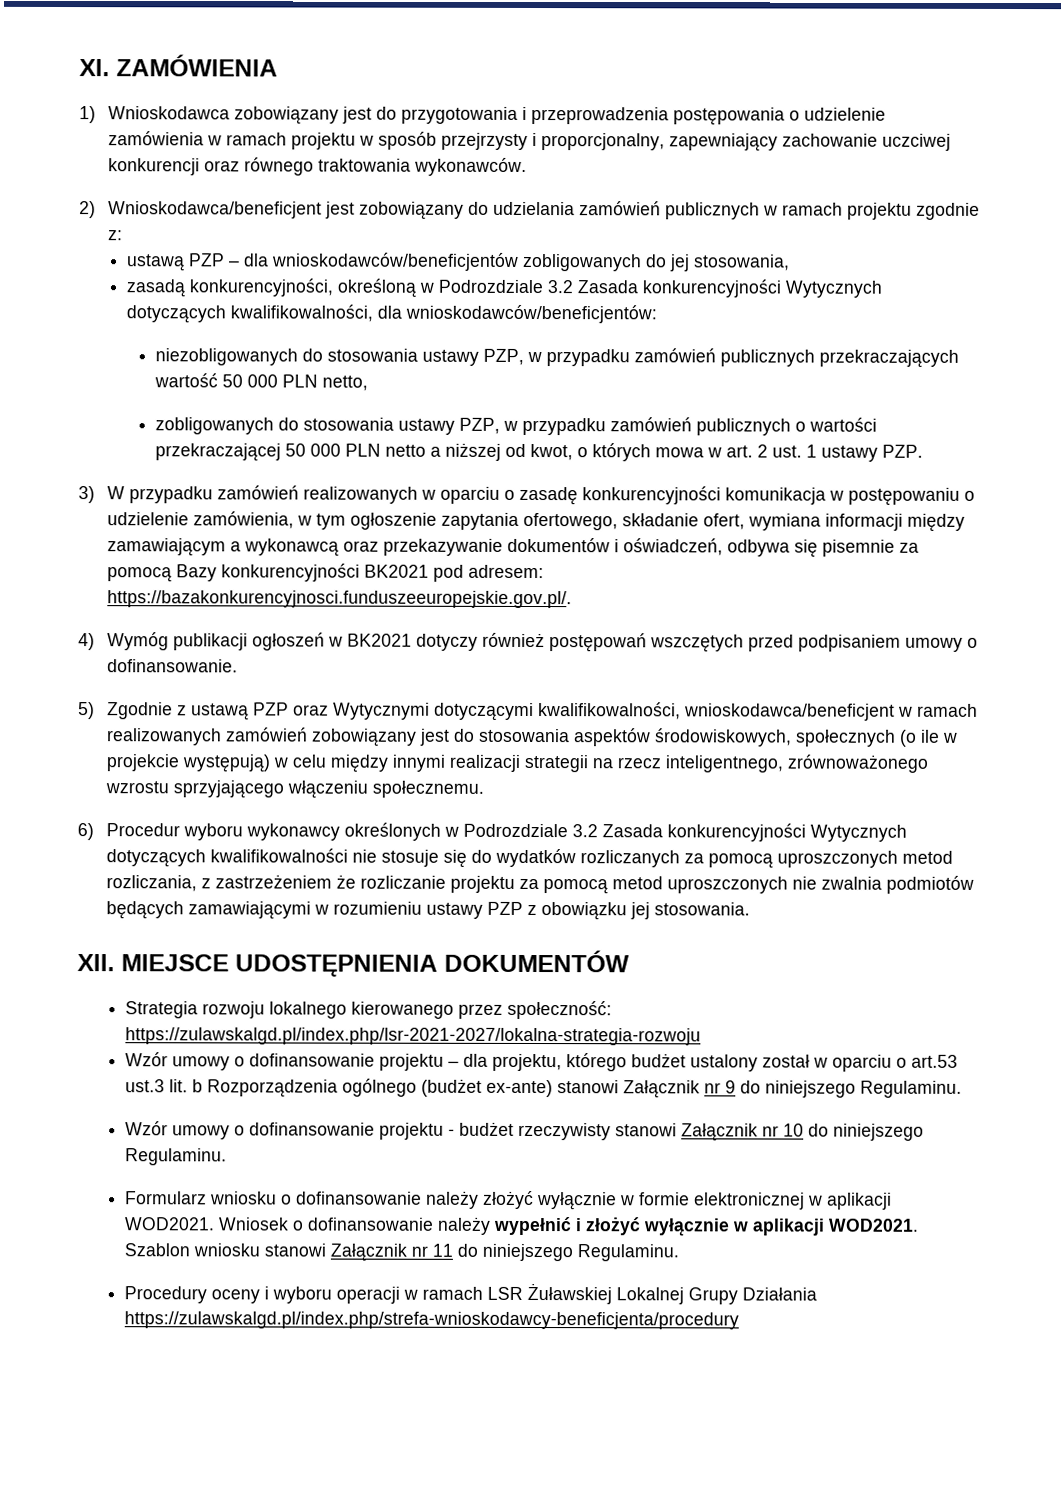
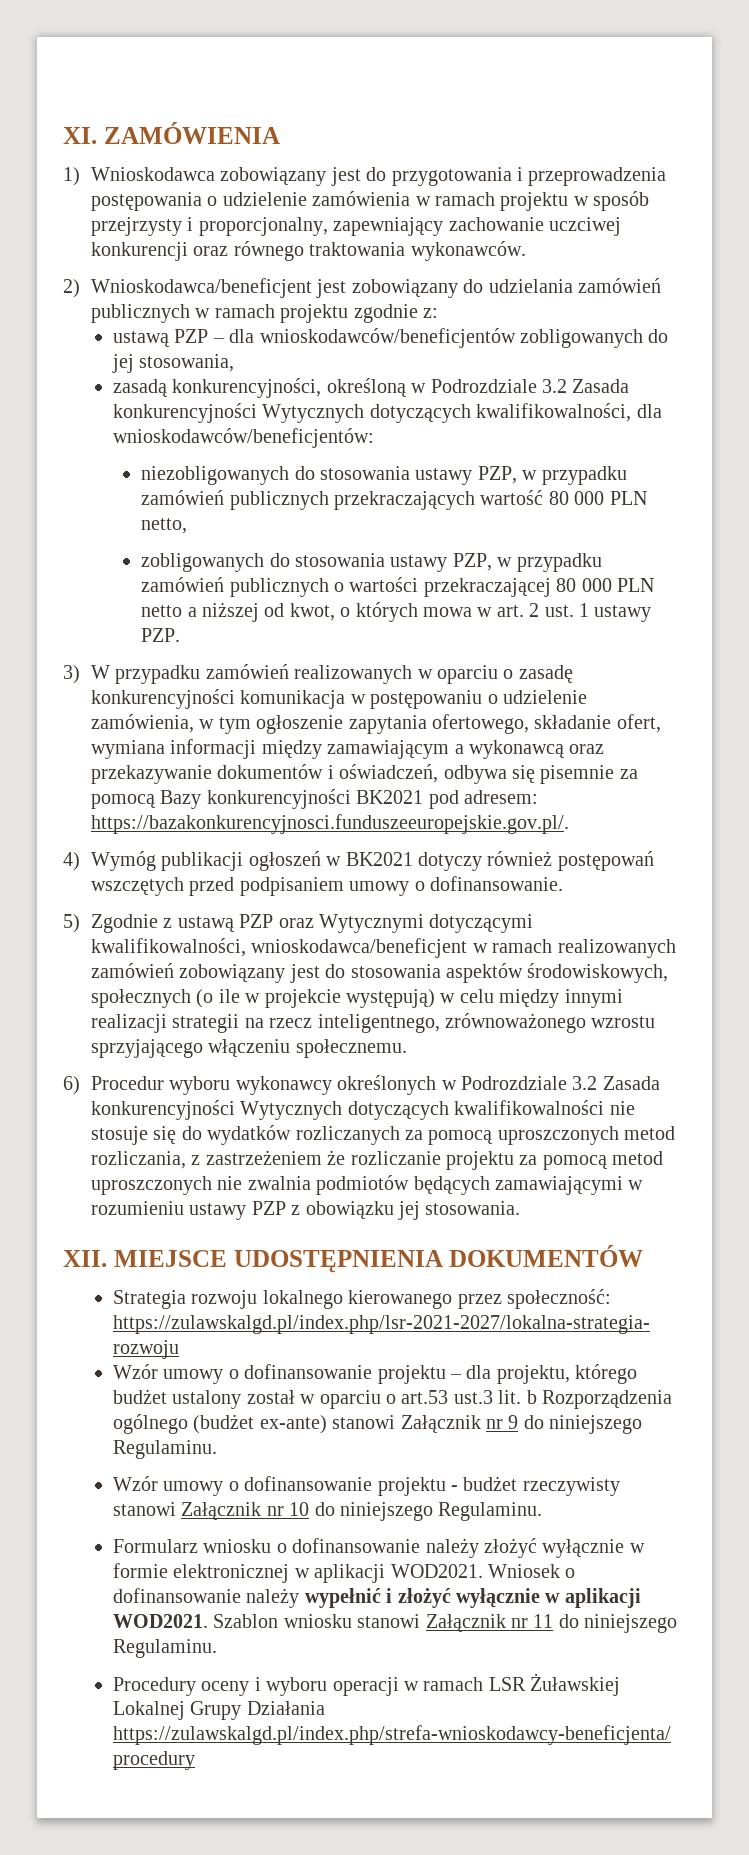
- niezobligowanych do stosowania ustawy PZP, w przypadku zamówień publicznych przekraczających wartość 50 000 PLN netto,
+ niezobligowanych do stosowania ustawy PZP, w przypadku zamówień publicznych przekraczających wartość 80 000 PLN netto,
- zobligowanych do stosowania ustawy PZP, w przypadku zamówień publicznych o wartości przekraczającej 50 000 PLN netto a niższej od kwot, o których mowa w art. 2 ust. 1 ustawy PZP.
+ zobligowanych do stosowania ustawy PZP, w przypadku zamówień publicznych o wartości przekraczającej 80 000 PLN netto a niższej od kwot, o których mowa w art. 2 ust. 1 ustawy PZP.

